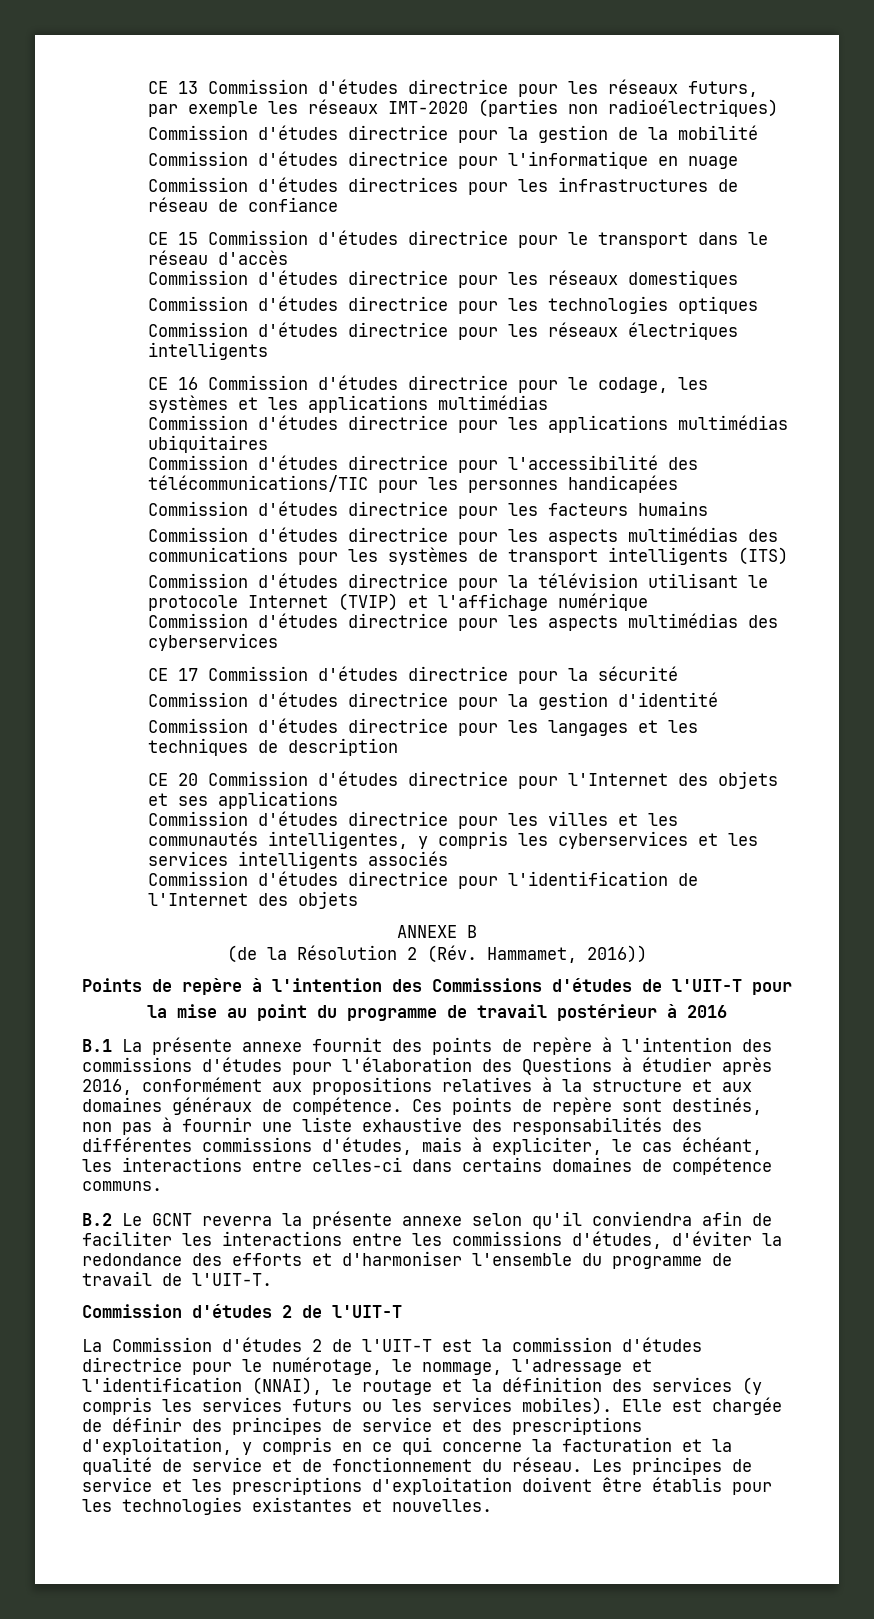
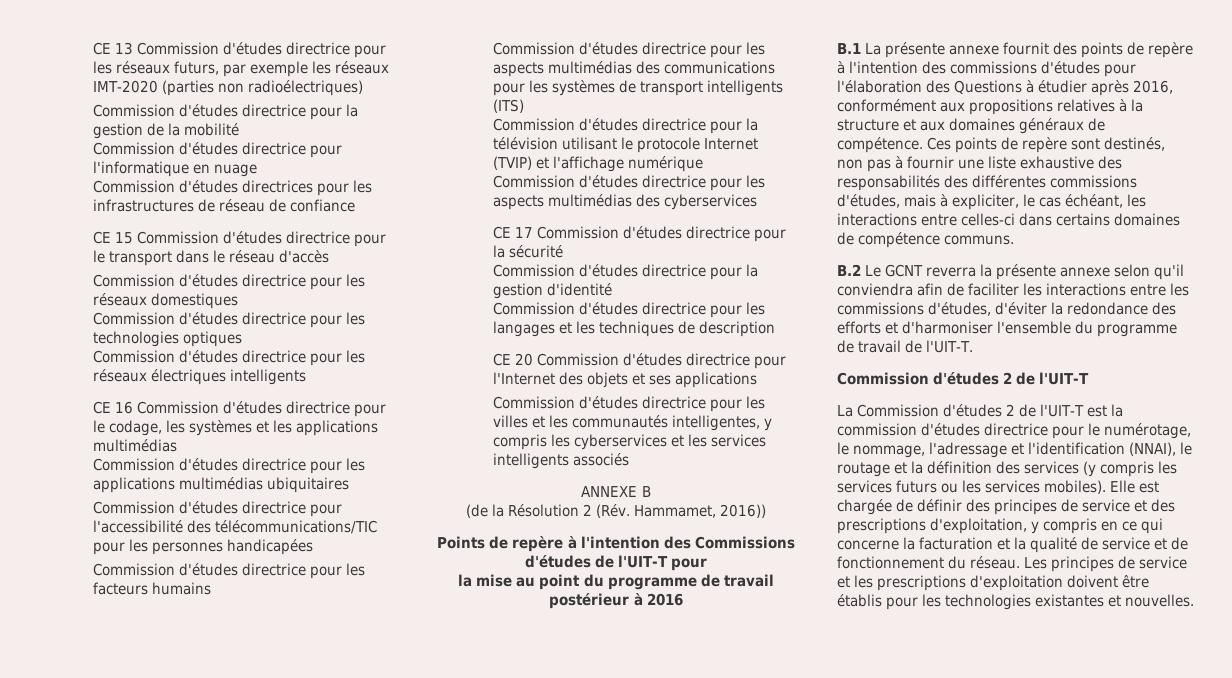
- Commission d'études directrice pour l'identification de l'Internet des objets

